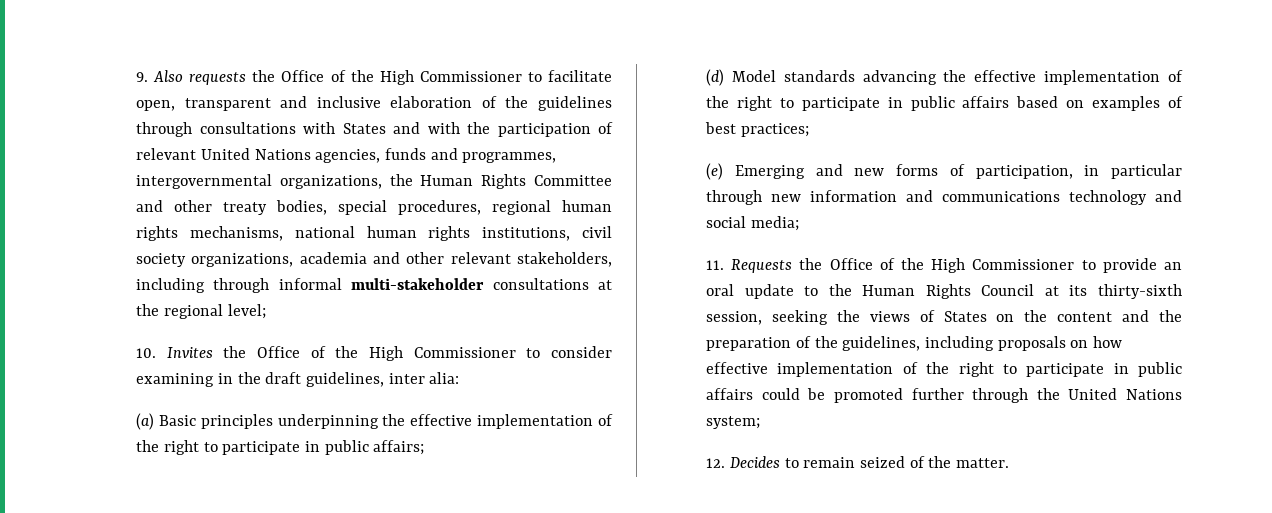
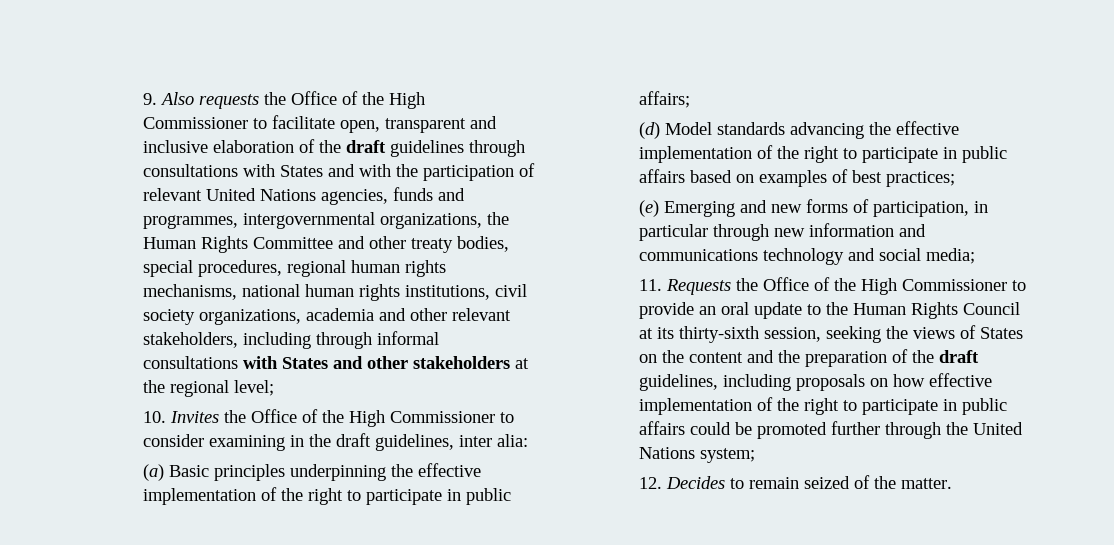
- 9. Also requests the Office of the High Commissioner to facilitate open, transparent and inclusive elaboration of the guidelines through consultations with States and with the participation of relevant United Nations agencies, funds and programmes, intergovernmental organizations, the Human Rights Committee and other treaty bodies, special procedures, regional human rights mechanisms, national human rights institutions, civil society organizations, academia and other relevant stakeholders, including through informal multi-stakeholder consultations at the regional level;
+ 9. Also requests the Office of the High Commissioner to facilitate open, transparent and inclusive elaboration of the draft guidelines through consultations with States and with the participation of relevant United Nations agencies, funds and programmes, intergovernmental organizations, the Human Rights Committee and other treaty bodies, special procedures, regional human rights mechanisms, national human rights institutions, civil society organizations, academia and other relevant stakeholders, including through informal consultations with States and other stakeholders at the regional level;
- 11. Requests the Office of the High Commissioner to provide an oral update to the Human Rights Council at its thirty-sixth session, seeking the views of States on the content and the preparation of the guidelines, including proposals on how effective implementation of the right to participate in public affairs could be promoted further through the United Nations system;
+ 11. Requests the Office of the High Commissioner to provide an oral update to the Human Rights Council at its thirty-sixth session, seeking the views of States on the content and the preparation of the draft guidelines, including proposals on how effective implementation of the right to participate in public affairs could be promoted further through the United Nations system;

